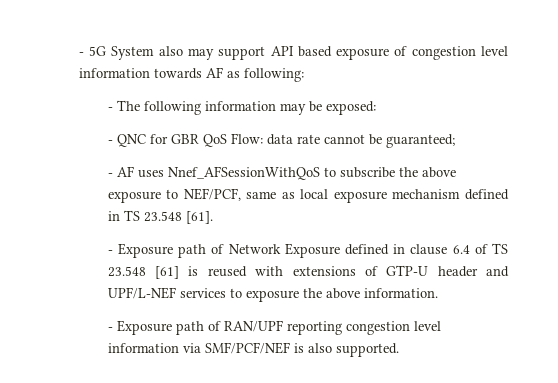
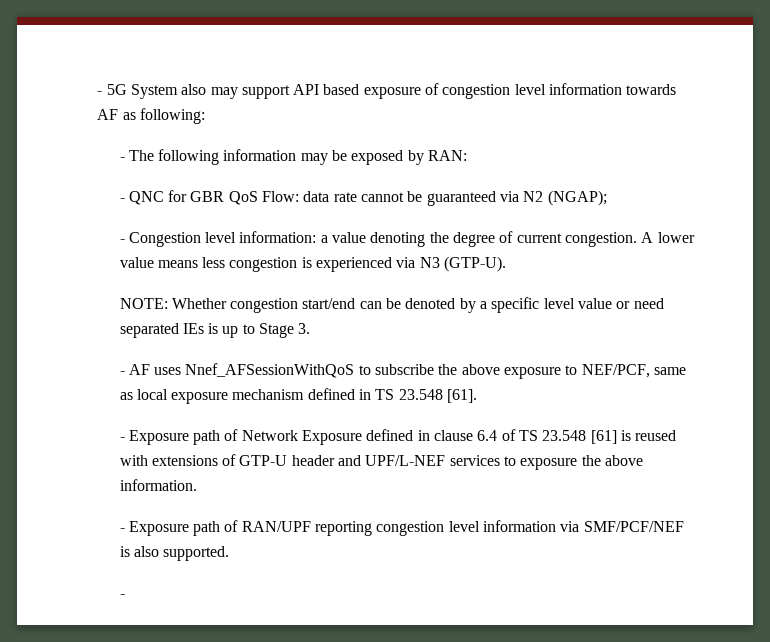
- - The following information may be exposed:
+ - The following information may be exposed by RAN:
- - QNC for GBR QoS Flow: data rate cannot be guaranteed;
+ - QNC for GBR QoS Flow: data rate cannot be guaranteed via N2 (NGAP);
+ - Congestion level information: a value denoting the degree of current congestion. A lower value means less congestion is experienced via N3 (GTP-U).
+ NOTE: Whether congestion start/end can be denoted by a specific level value or need separated IEs is up to Stage 3.
  - Exposure path of RAN/UPF reporting congestion level information via SMF/PCF/NEF is also supported.
+ -

